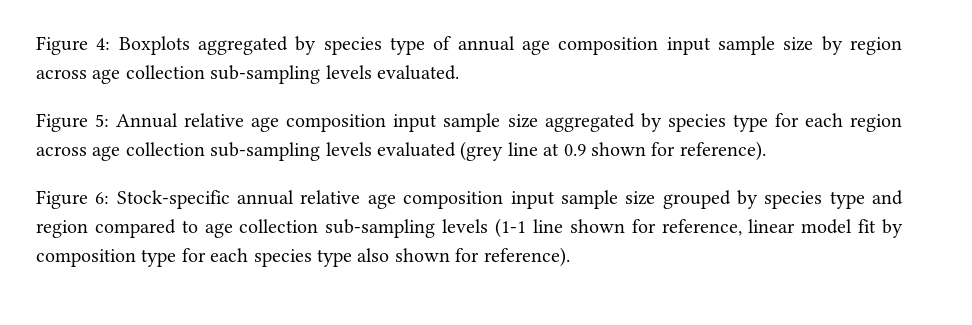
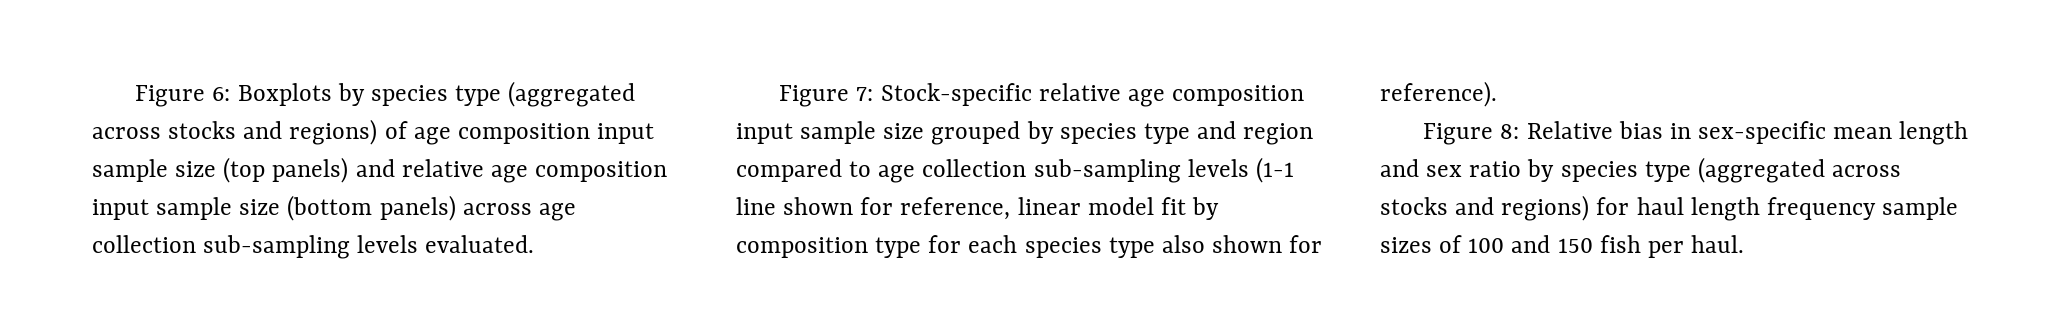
- Figure 4: Boxplots aggregated by species type of annual age composition input sample size by region across age collection sub-sampling levels evaluated.
+ Figure 6: Boxplots by species type (aggregated across stocks and regions) of age composition input sample size (top panels) and relative age composition input sample size (bottom panels) across age collection sub-sampling levels evaluated.
- Figure 5: Annual relative age composition input sample size aggregated by species type for each region across age collection sub-sampling levels evaluated (grey line at 0.9 shown for reference).
- Figure 6: Stock-specific annual relative age composition input sample size grouped by species type and region compared to age collection sub-sampling levels (1-1 line shown for reference, linear model fit by composition type for each species type also shown for reference).
+ Figure 7: Stock-specific relative age composition input sample size grouped by species type and region compared to age collection sub-sampling levels (1-1 line shown for reference, linear model fit by composition type for each species type also shown for reference).
+ Figure 8: Relative bias in sex-specific mean length and sex ratio by species type (aggregated across stocks and regions) for haul length frequency sample sizes of 100 and 150 fish per haul.

